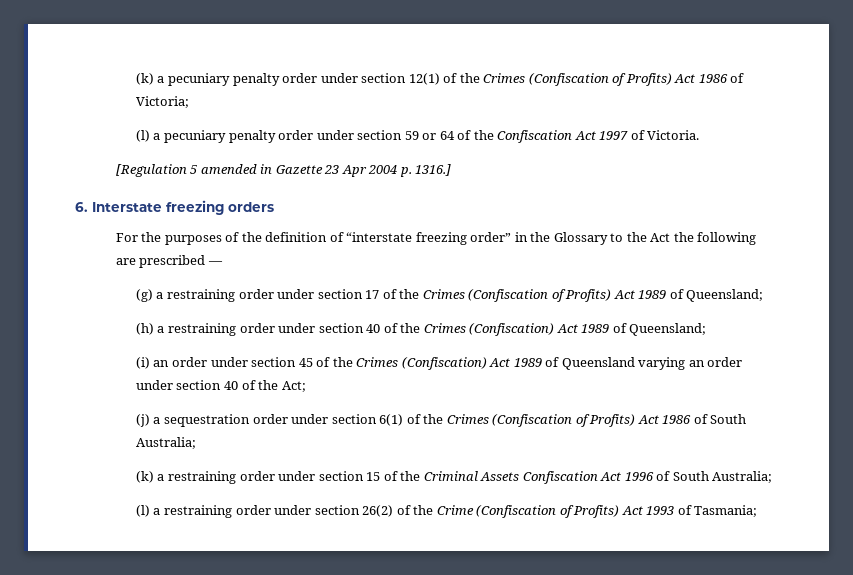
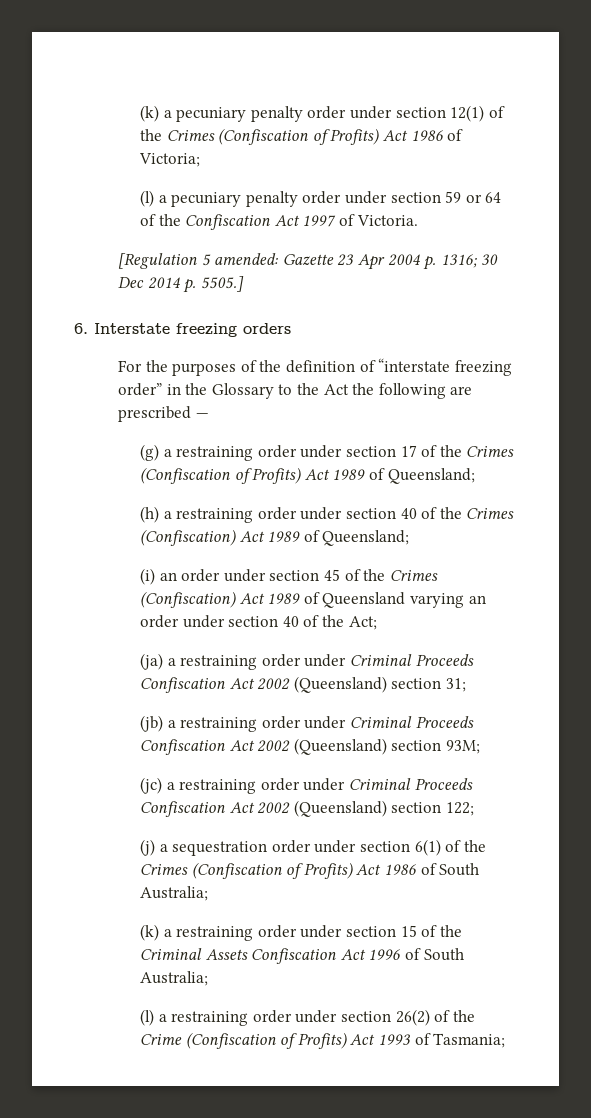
- [Regulation 5 amended in Gazette 23 Apr 2004 p. 1316.]
+ [Regulation 5 amended: Gazette 23 Apr 2004 p. 1316; 30 Dec 2014 p. 5505.]
+ (ja) a restraining order under Criminal Proceeds Confiscation Act 2002 (Queensland) section 31;
+ (jb) a restraining order under Criminal Proceeds Confiscation Act 2002 (Queensland) section 93M;
+ (jc) a restraining order under Criminal Proceeds Confiscation Act 2002 (Queensland) section 122;

